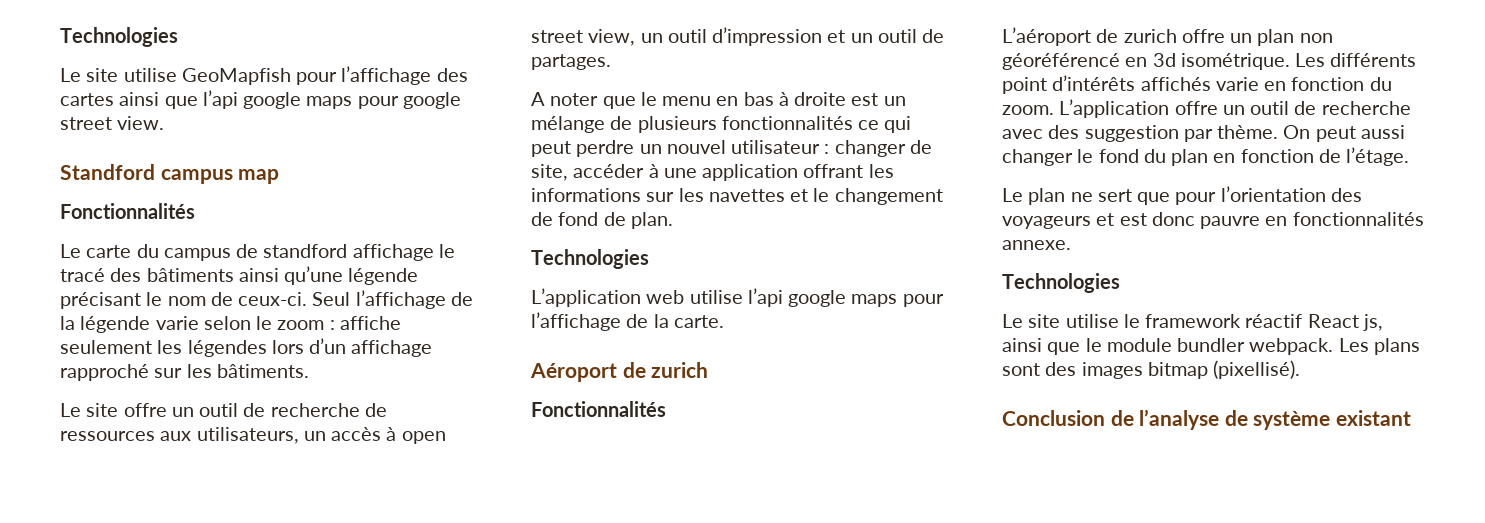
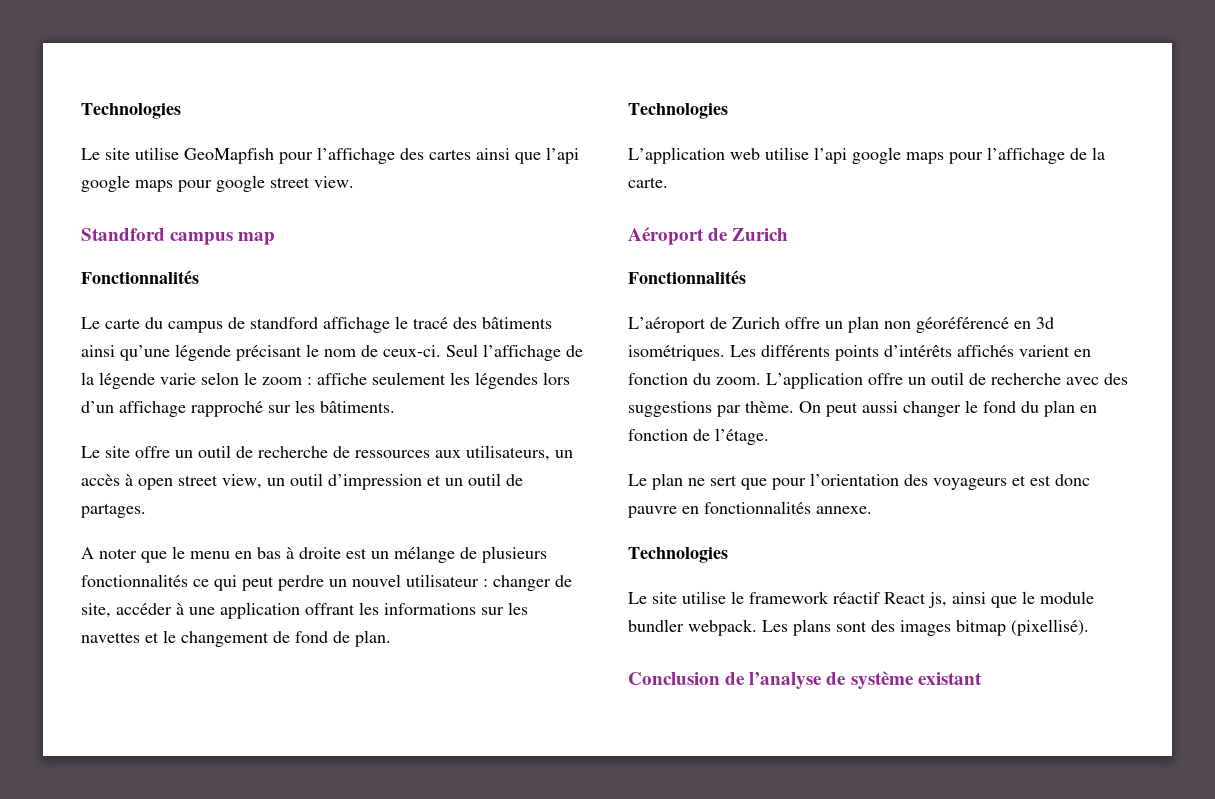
- Aéroport de zurich
+ Aéroport de Zurich
- L’aéroport de zurich offre un plan non géoréférencé en 3d isométrique.
+ L’aéroport de Zurich offre un plan non géoréférencé en 3d isométriques.
- Les différents point d’intérêts affichés varie en fonction du zoom.
+ Les différents points d’intérêts affichés varient en fonction du zoom.
- L’application offre un outil de recherche avec des suggestion par thème.
+ L’application offre un outil de recherche avec des suggestions par thème.

